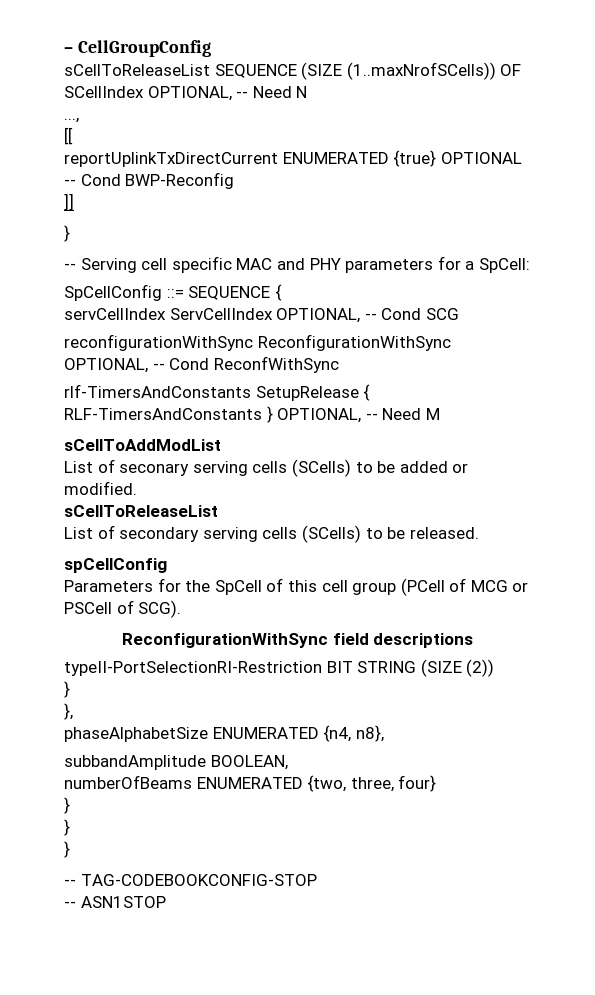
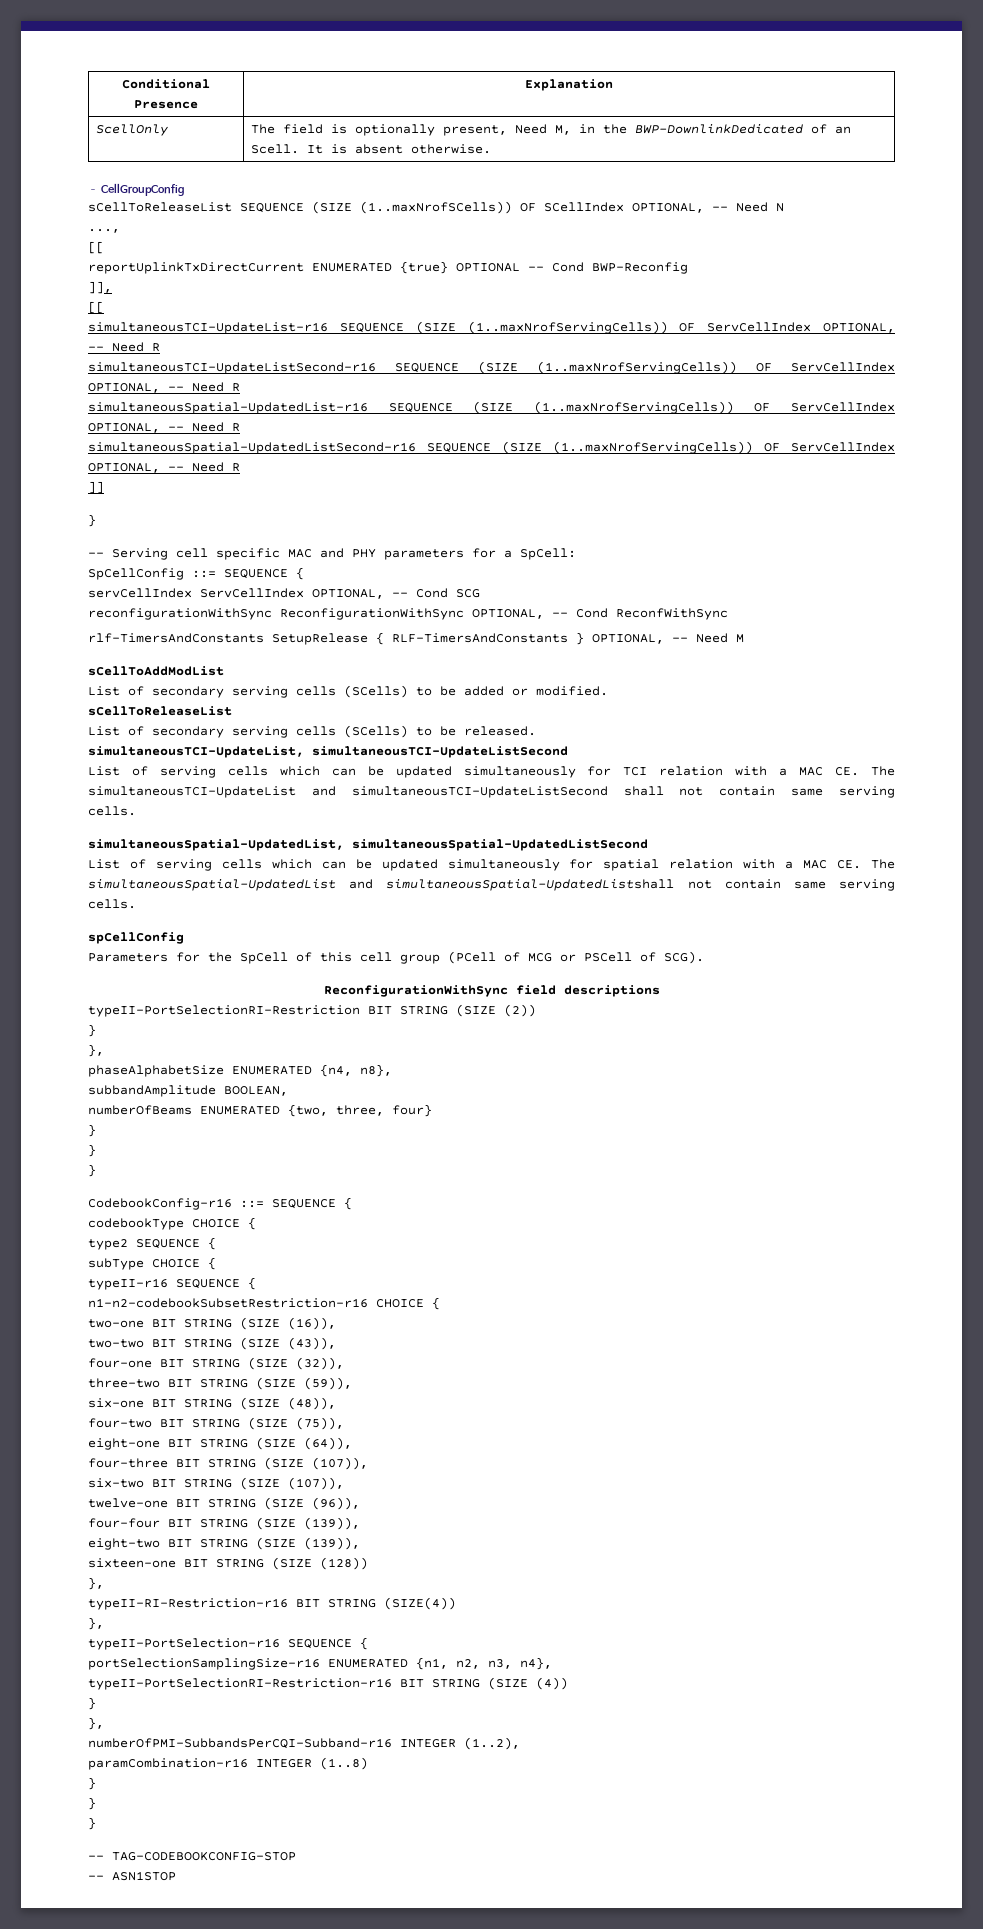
+ Conditional Presence | Explanation
+ ScellOnly | The field is optionally present, Need M, in the BWP-DownlinkDedicated of an Scell. It is absent otherwise.
+ ]],
+ [[
+ simultaneousTCI-UpdateList-r16 SEQUENCE (SIZE (1..maxNrofServingCells)) OF ServCellIndex OPTIONAL, -- Need R
+ simultaneousTCI-UpdateListSecond-r16 SEQUENCE (SIZE (1..maxNrofServingCells)) OF ServCellIndex OPTIONAL, -- Need R
+ simultaneousSpatial-UpdatedList-r16 SEQUENCE (SIZE (1..maxNrofServingCells)) OF ServCellIndex OPTIONAL, -- Need R
+ simultaneousSpatial-UpdatedListSecond-r16 SEQUENCE (SIZE (1..maxNrofServingCells)) OF ServCellIndex OPTIONAL, -- Need R
- List of seconary serving cells (SCells) to be added or modified.
+ List of secondary serving cells (SCells) to be added or modified.
+ simultaneousTCI-UpdateList, simultaneousTCI-UpdateListSecond
+ List of serving cells which can be updated simultaneously for TCI relation with a MAC CE. The simultaneousTCI-UpdateList and simultaneousTCI-UpdateListSecond shall not contain same serving cells.
+ simultaneousSpatial-UpdatedList, simultaneousSpatial-UpdatedListSecond
+ List of serving cells which can be updated simultaneously for spatial relation with a MAC CE. The simultaneousSpatial-UpdatedList and simultaneousSpatial-UpdatedListshall not contain same serving cells.
+ CodebookConfig-r16 ::= SEQUENCE {
+ codebookType CHOICE {
+ type2 SEQUENCE {
+ subType CHOICE {
+ typeII-r16 SEQUENCE {
+ n1-n2-codebookSubsetRestriction-r16 CHOICE {
+ two-one BIT STRING (SIZE (16)),
+ two-two BIT STRING (SIZE (43)),
+ four-one BIT STRING (SIZE (32)),
+ three-two BIT STRING (SIZE (59)),
+ six-one BIT STRING (SIZE (48)),
+ four-two BIT STRING (SIZE (75)),
+ eight-one BIT STRING (SIZE (64)),
+ four-three BIT STRING (SIZE (107)),
+ six-two BIT STRING (SIZE (107)),
+ twelve-one BIT STRING (SIZE (96)),
+ four-four BIT STRING (SIZE (139)),
+ eight-two BIT STRING (SIZE (139)),
+ sixteen-one BIT STRING (SIZE (128))
+ },
+ typeII-RI-Restriction-r16 BIT STRING (SIZE(4))
+ },
+ typeII-PortSelection-r16 SEQUENCE {
+ portSelectionSamplingSize-r16 ENUMERATED {n1, n2, n3, n4},
+ typeII-PortSelectionRI-Restriction-r16 BIT STRING (SIZE (4))
+ }
+ },
+ numberOfPMI-SubbandsPerCQI-Subband-r16 INTEGER (1..2),
+ paramCombination-r16 INTEGER (1..8)
+ }
+ }
+ }

